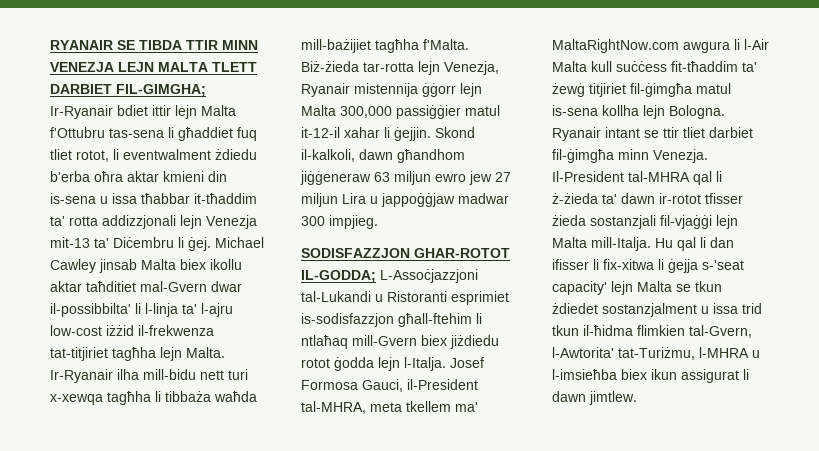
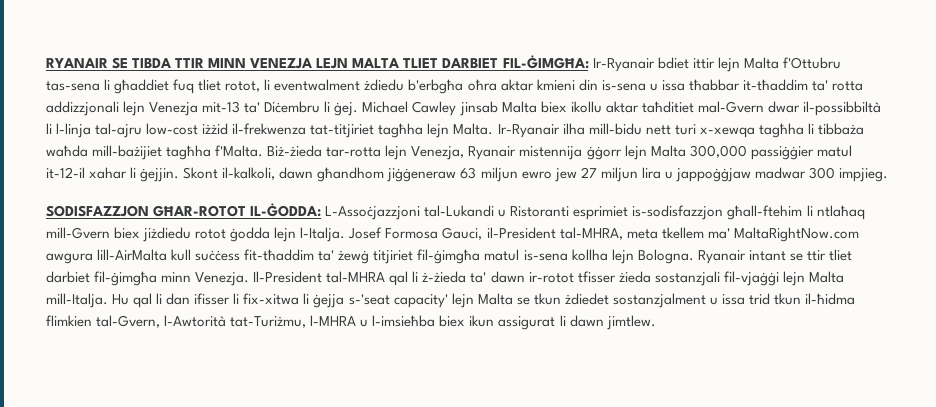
- RYANAIR SE TIBDA TTIR MINN VENEZJA LEJN MALTA TLETT DARBIET FIL-GIMGHA; Ir-Ryanair bdiet ittir lejn Malta f'Ottubru tas-sena li għaddiet fuq tliet rotot, li eventwalment żdiedu b'erba oħra aktar kmieni din is-sena u issa tħabbar it-tħaddim ta' rotta addizzjonali lejn Venezja mit-13 ta' Diċembru li ġej.
+ RYANAIR SE TIBDA TTIR MINN VENEZJA LEJN MALTA TLIET DARBIET FIL-ĠIMGĦA: Ir-Ryanair bdiet ittir lejn Malta f'Ottubru tas-sena li għaddiet fuq tliet rotot, li eventwalment żdiedu b'erbgħa oħra aktar kmieni din is-sena u issa tħabbar it-tħaddim ta' rotta addizzjonali lejn Venezja mit-13 ta' Diċembru li ġej.
- Michael Cawley jinsab Malta biex ikollu aktar taħditiet mal-Gvern dwar il-possibbilta' li l-linja ta' l-ajru low-cost iżżid il-frekwenza tat-titjiriet tagħha lejn Malta.
+ Michael Cawley jinsab Malta biex ikollu aktar taħditiet mal-Gvern dwar il-possibbiltà li l-linja tal-ajru low-cost iżżid il-frekwenza tat-titjiriet tagħha lejn Malta.
- Skond il-kalkoli, dawn għandhom jiġġeneraw 63 miljun ewro jew 27 miljun Lira u jappoġġjaw madwar 300 impjieg.
+ Skont il-kalkoli, dawn għandhom jiġġeneraw 63 miljun ewro jew 27 miljun lira u jappoġġjaw madwar 300 impjieg.
- SODISFAZZJON GHAR-ROTOT IL-GODDA; L-Assoċjazzjoni tal-Lukandi u Ristoranti esprimiet is-sodisfazzjon għall-ftehim li ntlaħaq mill-Gvern biex jiżdiedu rotot ġodda lejn l-Italja.
+ SODISFAZZJON GĦAR-ROTOT IL-ĠODDA: L-Assoċjazzjoni tal-Lukandi u Ristoranti esprimiet is-sodisfazzjon għall-ftehim li ntlaħaq mill-Gvern biex jiżdiedu rotot ġodda lejn l-Italja.
- Josef Formosa Gauci, il-President tal-MHRA, meta tkellem ma' MaltaRightNow.com awgura li l-Air Malta kull suċċess fit-tħaddim ta' żewġ titjiriet fil-ġimgħa matul is-sena kollha lejn Bologna.
+ Josef Formosa Gauci, il-President tal-MHRA, meta tkellem ma' MaltaRightNow.com awgura lill-AirMalta kull suċċess fit-tħaddim ta' żewġ titjiriet fil-ġimgħa matul is-sena kollha lejn Bologna.
- Hu qal li dan ifisser li fix-xitwa li ġejja s-'seat capacity' lejn Malta se tkun żdiedet sostanzjalment u issa trid tkun il-ħidma flimkien tal-Gvern, l-Awtorita' tat-Turiżmu, l-MHRA u l-imsieħba biex ikun assigurat li dawn jimtlew.
+ Hu qal li dan ifisser li fix-xitwa li ġejja s-'seat capacity' lejn Malta se tkun żdiedet sostanzjalment u issa trid tkun il-ħidma flimkien tal-Gvern, l-Awtorità tat-Turiżmu, l-MHRA u l-imsieħba biex ikun assigurat li dawn jimtlew.

